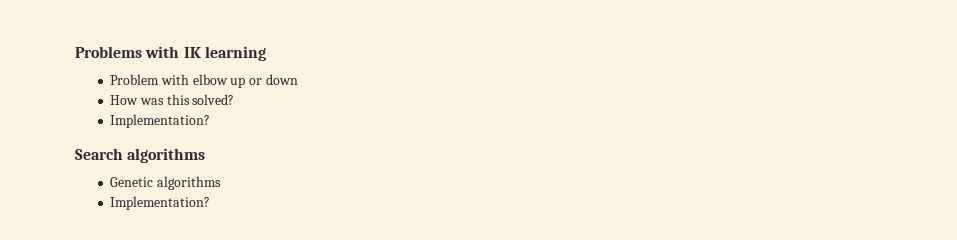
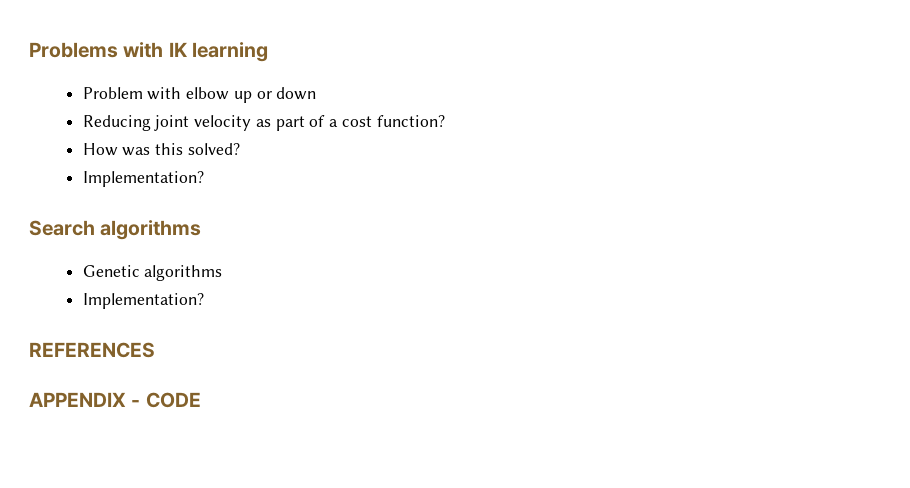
+ Reducing joint velocity as part of a cost function?
+ REFERENCES
+ APPENDIX - CODE

